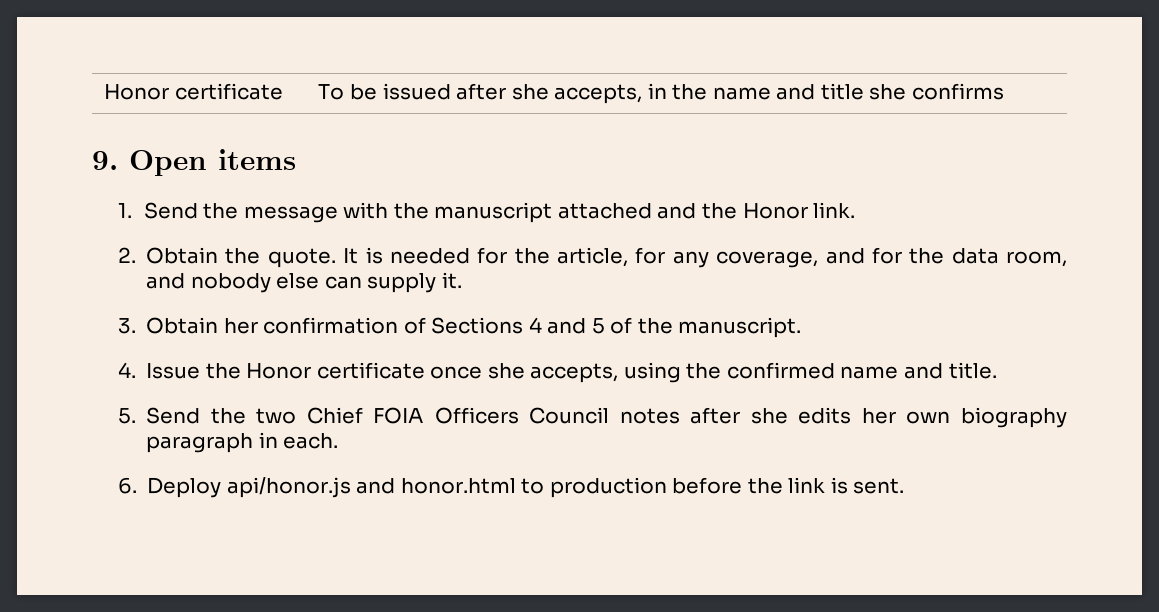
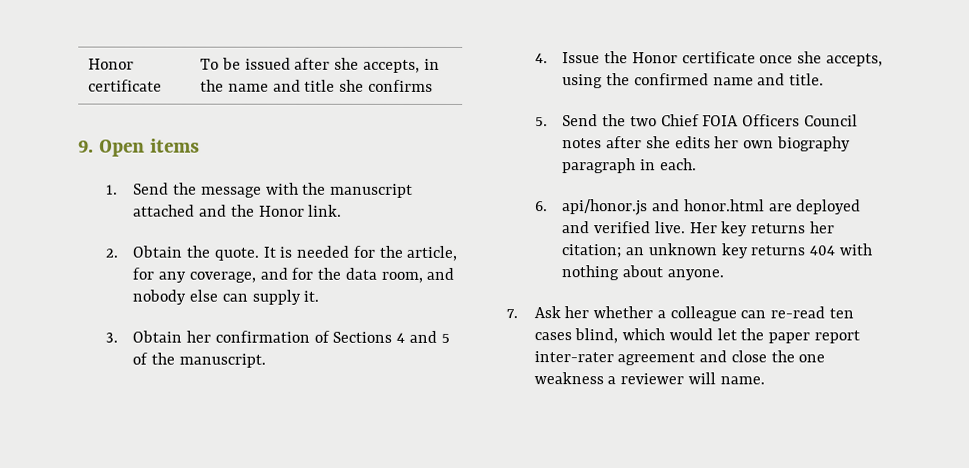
- 6. Deploy api/honor.js and honor.html to production before the link is sent.
+ 6. api/honor.js and honor.html are deployed and verified live. Her key returns her citation; an unknown key returns 404 with nothing about anyone.
+ 7. Ask her whether a colleague can re-read ten cases blind, which would let the paper report inter-rater agreement and close the one weakness a reviewer will name.

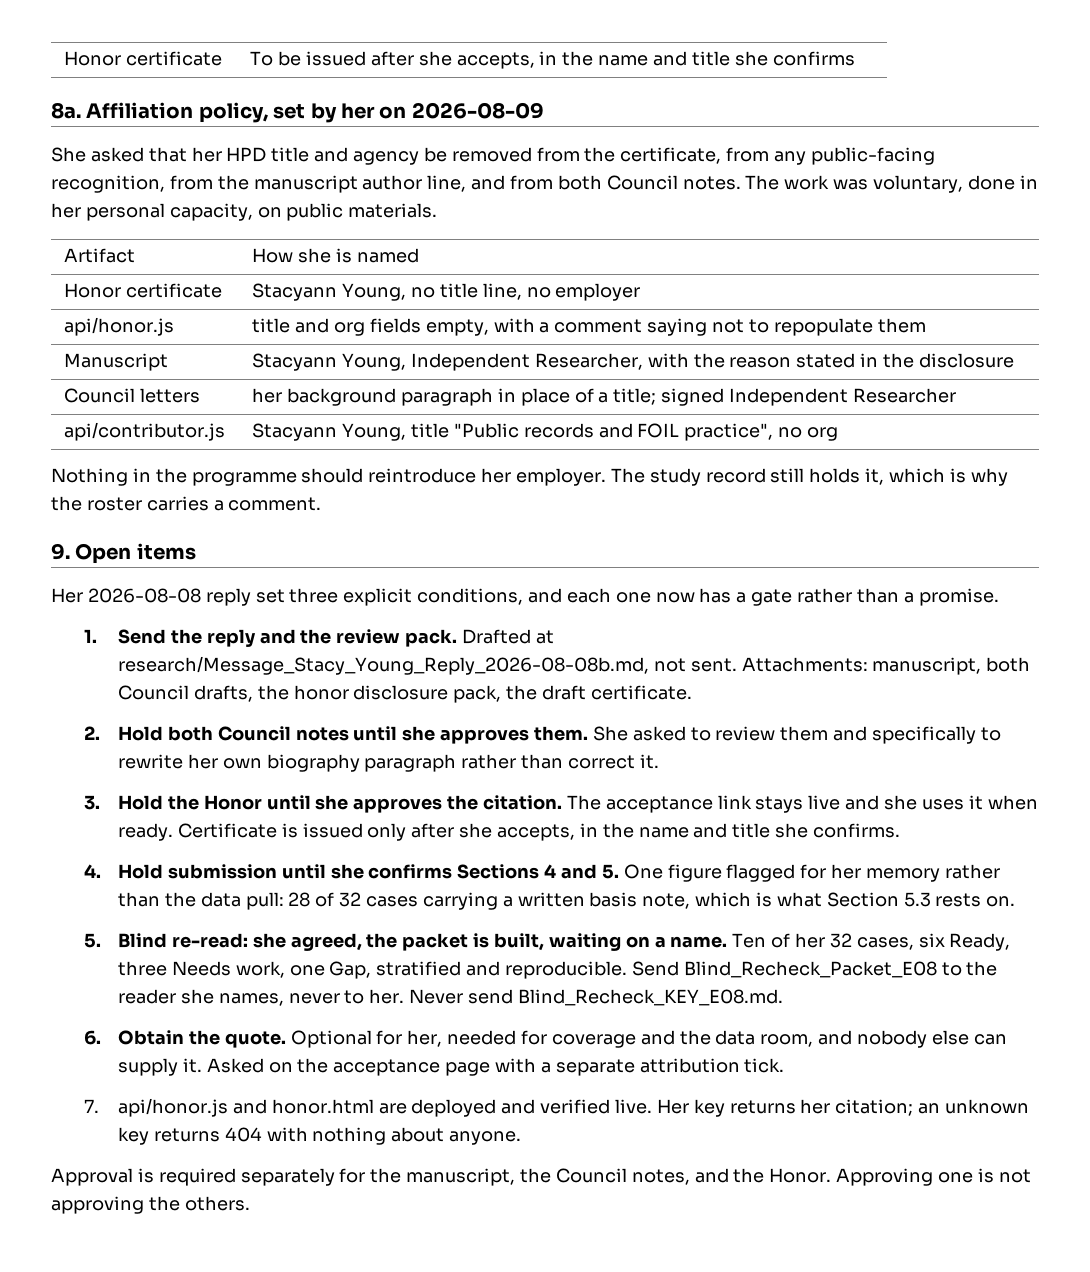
+ 8a. Affiliation policy, set by her on 2026-08-09
+ She asked that her HPD title and agency be removed from the certificate, from any public-facing recognition, from the manuscript author line, and from both Council notes. The work was voluntary, done in her personal capacity, on public materials.
+ Artifact | How she is named
+ Honor certificate | Stacyann Young, no title line, no employer
+ api/honor.js | title and org fields empty, with a comment saying not to repopulate them
+ Manuscript | Stacyann Young, Independent Researcher, with the reason stated in the disclosure
+ Council letters | her background paragraph in place of a title; signed Independent Researcher
+ api/contributor.js | Stacyann Young, title "Public records and FOIL practice", no org
+ Nothing in the programme should reintroduce her employer. The study record still holds it, which is why the roster carries a comment.
  9. Open items
- 1. Send the message with the manuscript attached and the Honor link.
- 2. Obtain the quote. It is needed for the article, for any coverage, and for the data room, and nobody else can supply it.
- 3. Obtain her confirmation of Sections 4 and 5 of the manuscript.
- 4. Issue the Honor certificate once she accepts, using the confirmed name and title.
- 5. Send the two Chief FOIA Officers Council notes after she edits her own biography paragraph in each.
- 6. api/honor.js and honor.html are deployed and verified live.
+ Her 2026-08-08 reply set three explicit conditions, and each one now has a gate rather than a promise.
+ 1. Send the reply and the review pack. Drafted at research/Message_Stacy_Young_Reply_2026-08-08b.md, not sent. Attachments: manuscript, both Council drafts, the honor disclosure pack, the draft certificate.
+ 2. Hold both Council notes until she approves them. She asked to review them and specifically to rewrite her own biography paragraph rather than correct it.
+ 3. Hold the Honor until she approves the citation. The acceptance link stays live and she uses it when ready. Certificate is issued only after she accepts, in the name and title she confirms.
+ 4. Hold submission until she confirms Sections 4 and 5. One figure flagged for her memory rather than the data pull: 28 of 32 cases carrying a written basis note, which is what Section 5.3 rests on.
+ 5. Blind re-read: she agreed, the packet is built, waiting on a name. Ten of her 32 cases, six Ready, three Needs work, one Gap, stratified and reproducible. Send Blind_Recheck_Packet_E08 to the reader she names, never to her. Never send Blind_Recheck_KEY_E08.md.
+ 6. Obtain the quote. Optional for her, needed for coverage and the data room, and nobody else can supply it. Asked on the acceptance page with a separate attribution tick.
+ 7. api/honor.js and honor.html are deployed and verified live.
- 7. Ask her whether a colleague can re-read ten cases blind, which would let the paper report inter-rater agreement and close the one weakness a reviewer will name.
+ Approval is required separately for the manuscript, the Council notes, and the Honor. Approving one is not approving the others.

